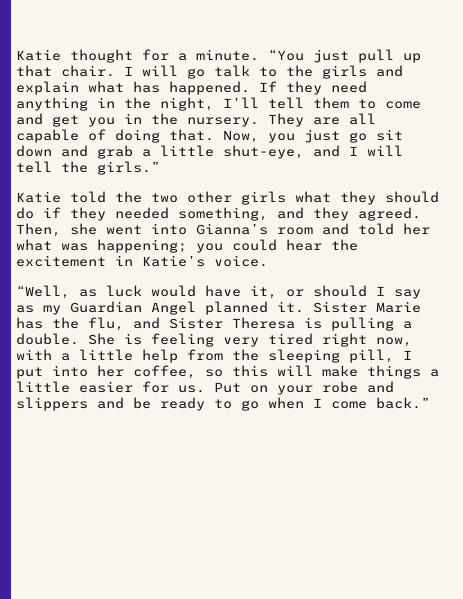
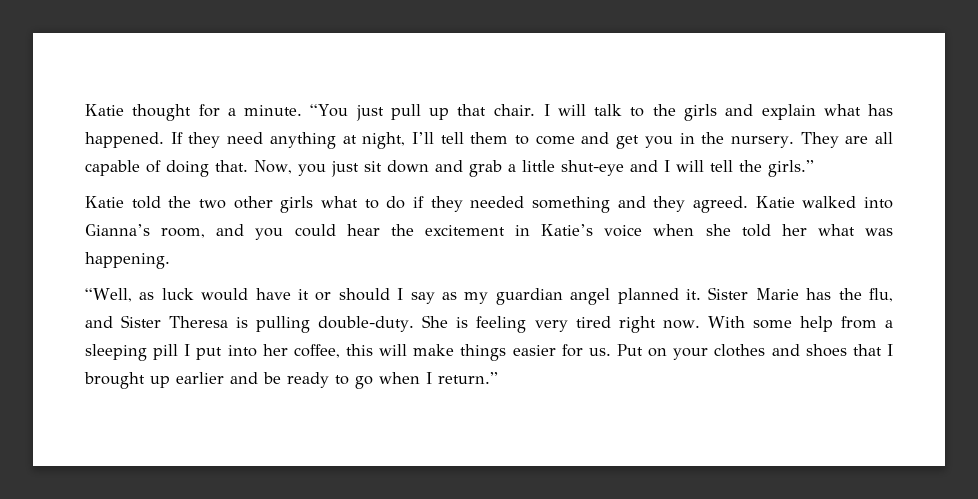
- I will go talk to the girls and explain what has happened.
+ I will talk to the girls and explain what has happened.
- If they need anything in the night, I’ll tell them to come and get you in the nursery.
+ If they need anything at night, I’ll tell them to come and get you in the nursery.
- Now, you just go sit down and grab a little shut-eye, and I will tell the girls.”
+ Now, you just sit down and grab a little shut-eye and I will tell the girls.”
- Katie told the two other girls what they should do if they needed something, and they agreed.
+ Katie told the two other girls what to do if they needed something and they agreed.
- Then, she went into Gianna’s room and told her what was happening; you could hear the excitement in Katie’s voice.
+ Katie walked into Gianna’s room, and you could hear the excitement in Katie’s voice when she told her what was happening.
- “Well, as luck would have it, or should I say as my Guardian Angel planned it.
+ “Well, as luck would have it or should I say as my guardian angel planned it.
- Sister Marie has the flu, and Sister Theresa is pulling a double.
+ Sister Marie has the flu, and Sister Theresa is pulling double-duty.
- She is feeling very tired right now, with a little help from the sleeping pill, I put into her coffee, so this will make things a little easier for us.
+ She is feeling very tired right now. With some help from a sleeping pill I put into her coffee, this will make things easier for us.
- Put on your robe and slippers and be ready to go when I come back.”
+ Put on your clothes and shoes that I brought up earlier and be ready to go when I return.”

